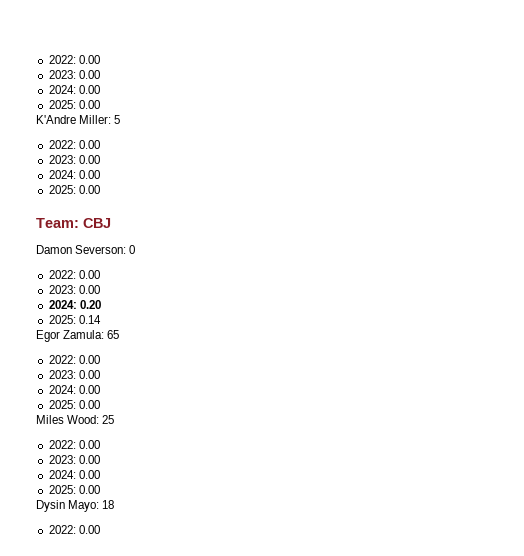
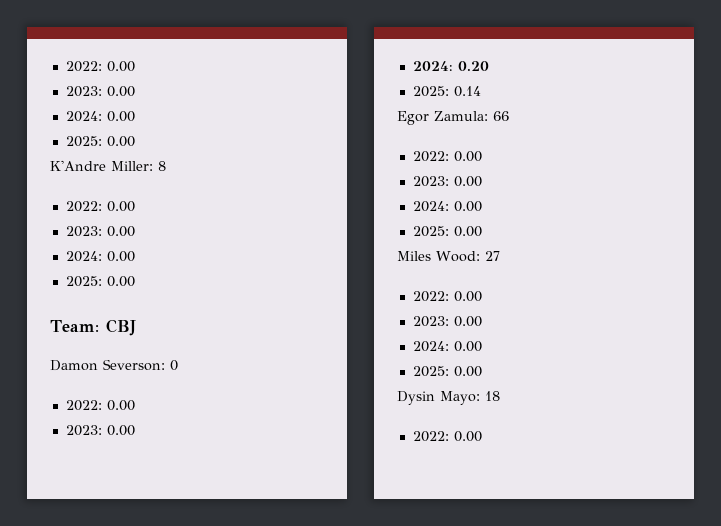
- K'Andre Miller: 5
+ K'Andre Miller: 8
- Egor Zamula: 65
+ Egor Zamula: 66
- Miles Wood: 25
+ Miles Wood: 27

